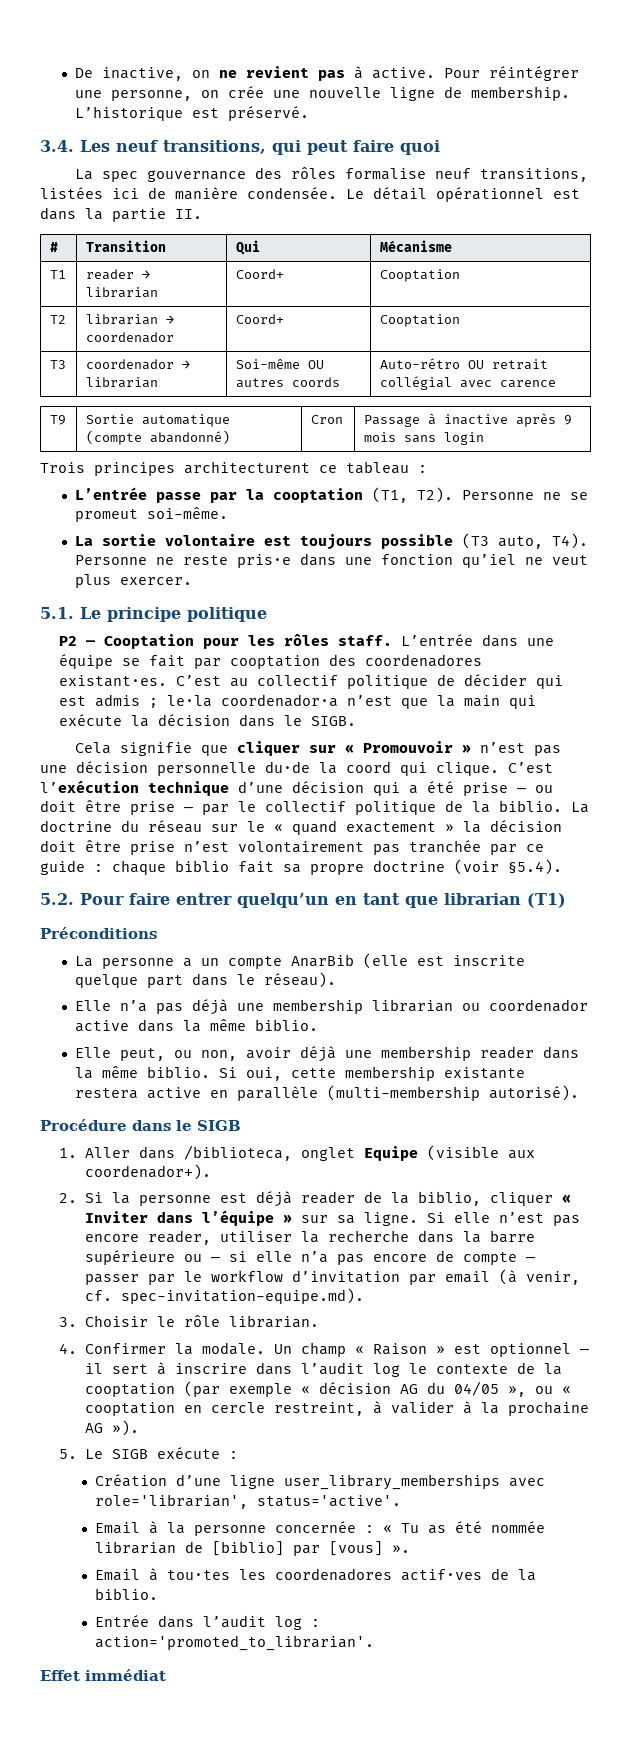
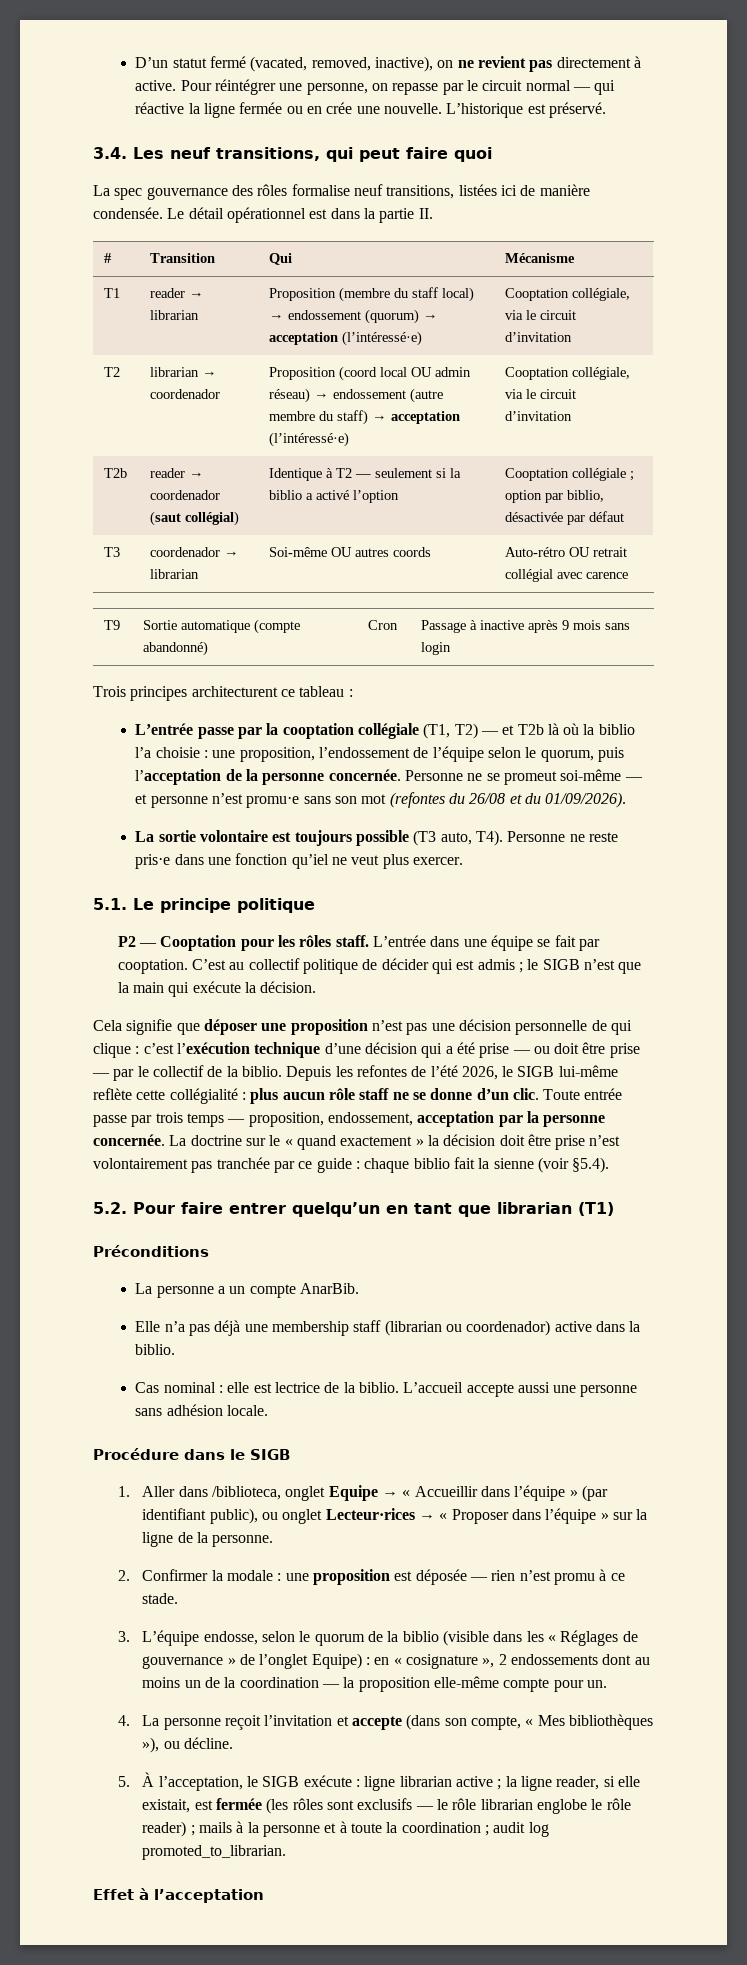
- De inactive, on ne revient pas à active.
+ D’un statut fermé (vacated, removed, inactive), on ne revient pas directement à active.
- Pour réintégrer une personne, on crée une nouvelle ligne de membership.
+ Pour réintégrer une personne, on repasse par le circuit normal — qui réactive la ligne fermée ou en crée une nouvelle.
- T1 | reader → librarian | Coord+ | Cooptation
- T2 | librarian → coordenador | Coord+ | Cooptation
+ T1 | reader → librarian | Proposition (membre du staff local) → endossement (quorum) → acceptation (l’intéressé·e) | Cooptation collégiale, via le circuit d’invitation
+ T2 | librarian → coordenador | Proposition (coord local OU admin réseau) → endossement (autre membre du staff) → acceptation (l’intéressé·e) | Cooptation collégiale, via le circuit d’invitation
+ T2b | reader → coordenador (saut collégial) | Identique à T2 — seulement si la biblio a activé l’option | Cooptation collégiale ; option par biblio, désactivée par défaut
- L’entrée passe par la cooptation (T1, T2). Personne ne se promeut soi-même.
+ L’entrée passe par la cooptation collégiale (T1, T2) — et T2b là où la biblio l’a choisie : une proposition, l’endossement de l’équipe selon le quorum, puis l’acceptation de la personne concernée. Personne ne se promeut soi-même — et personne n’est promu·e sans son mot (refontes du 26/08 et du 01/09/2026).
- L’entrée dans une équipe se fait par cooptation des coordenadores existant·es.
+ L’entrée dans une équipe se fait par cooptation.
- C’est au collectif politique de décider qui est admis ; le·la coordenador·a n’est que la main qui exécute la décision dans le SIGB.
+ C’est au collectif politique de décider qui est admis ; le SIGB n’est que la main qui exécute la décision.
- Cela signifie que cliquer sur « Promouvoir » n’est pas une décision personnelle du·de la coord qui clique. C’est l’exécution technique d’une décision qui a été prise — ou doit être prise — par le collectif politique de la biblio. La doctrine du réseau sur le « quand exactement » la décision doit être prise n’est volontairement pas tranchée par ce guide : chaque biblio fait sa propre doctrine (voir §5.4).
+ Cela signifie que déposer une proposition n’est pas une décision personnelle de qui clique : c’est l’exécution technique d’une décision qui a été prise — ou doit être prise — par le collectif de la biblio. Depuis les refontes de l’été 2026, le SIGB lui-même reflète cette collégialité : plus aucun rôle staff ne se donne d’un clic. Toute entrée passe par trois temps — proposition, endossement, acceptation par la personne concernée. La doctrine sur le « quand exactement » la décision doit être prise n’est volontairement pas tranchée par ce guide : chaque biblio fait la sienne (voir §5.4).
- La personne a un compte AnarBib (elle est inscrite quelque part dans le réseau).
+ La personne a un compte AnarBib.
- Elle n’a pas déjà une membership librarian ou coordenador active dans la même biblio.
- Elle peut, ou non, avoir déjà une membership reader dans la même biblio. Si oui, cette membership existante restera active en parallèle (multi-membership autorisé).
+ Elle n’a pas déjà une membership staff (librarian ou coordenador) active dans la biblio.
+ Cas nominal : elle est lectrice de la biblio. L’accueil accepte aussi une personne sans adhésion locale.
- 1. Aller dans /biblioteca, onglet Equipe (visible aux coordenador+).
- 2. Si la personne est déjà reader de la biblio, cliquer « Inviter dans l’équipe » sur sa ligne. Si elle n’est pas encore reader, utiliser la recherche dans la barre supérieure ou — si elle n’a pas encore de compte — passer par le workflow d’invitation par email (à venir, cf. spec-invitation-equipe.md).
- 3. Choisir le rôle librarian.
- 4. Confirmer la modale. Un champ « Raison » est optionnel — il sert à inscrire dans l’audit log le contexte de la cooptation (par exemple « décision AG du 04/05 », ou « cooptation en cercle restreint, à valider à la prochaine AG »).
- 5. Le SIGB exécute :
- Création d’une ligne user_library_memberships avec role='librarian', status='active'.
- Email à la personne concernée : « Tu as été nommée librarian de [biblio] par [vous] ».
- Email à tou·tes les coordenadores actif·ves de la biblio.
- Entrée dans l’audit log : action='promoted_to_librarian'.
+ 1. Aller dans /biblioteca, onglet Equipe → « Accueillir dans l’équipe » (par identifiant public), ou onglet Lecteur·rices → « Proposer dans l’équipe » sur la ligne de la personne.
+ 2. Confirmer la modale : une proposition est déposée — rien n’est promu à ce stade.
+ 3. L’équipe endosse, selon le quorum de la biblio (visible dans les « Réglages de gouvernance » de l’onglet Equipe) : en « cosignature », 2 endossements dont au moins un de la coordination — la proposition elle-même compte pour un.
+ 4. La personne reçoit l’invitation et accepte (dans son compte, « Mes bibliothèques »), ou décline.
+ 5. À l’acceptation, le SIGB exécute : ligne librarian active ; la ligne reader, si elle existait, est fermée (les rôles sont exclusifs — le rôle librarian englobe le rôle reader) ; mails à la personne et à toute la coordination ; audit log promoted_to_librarian.
- Effet immédiat
+ Effet à l’acceptation

